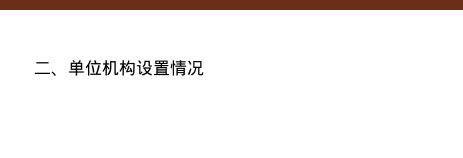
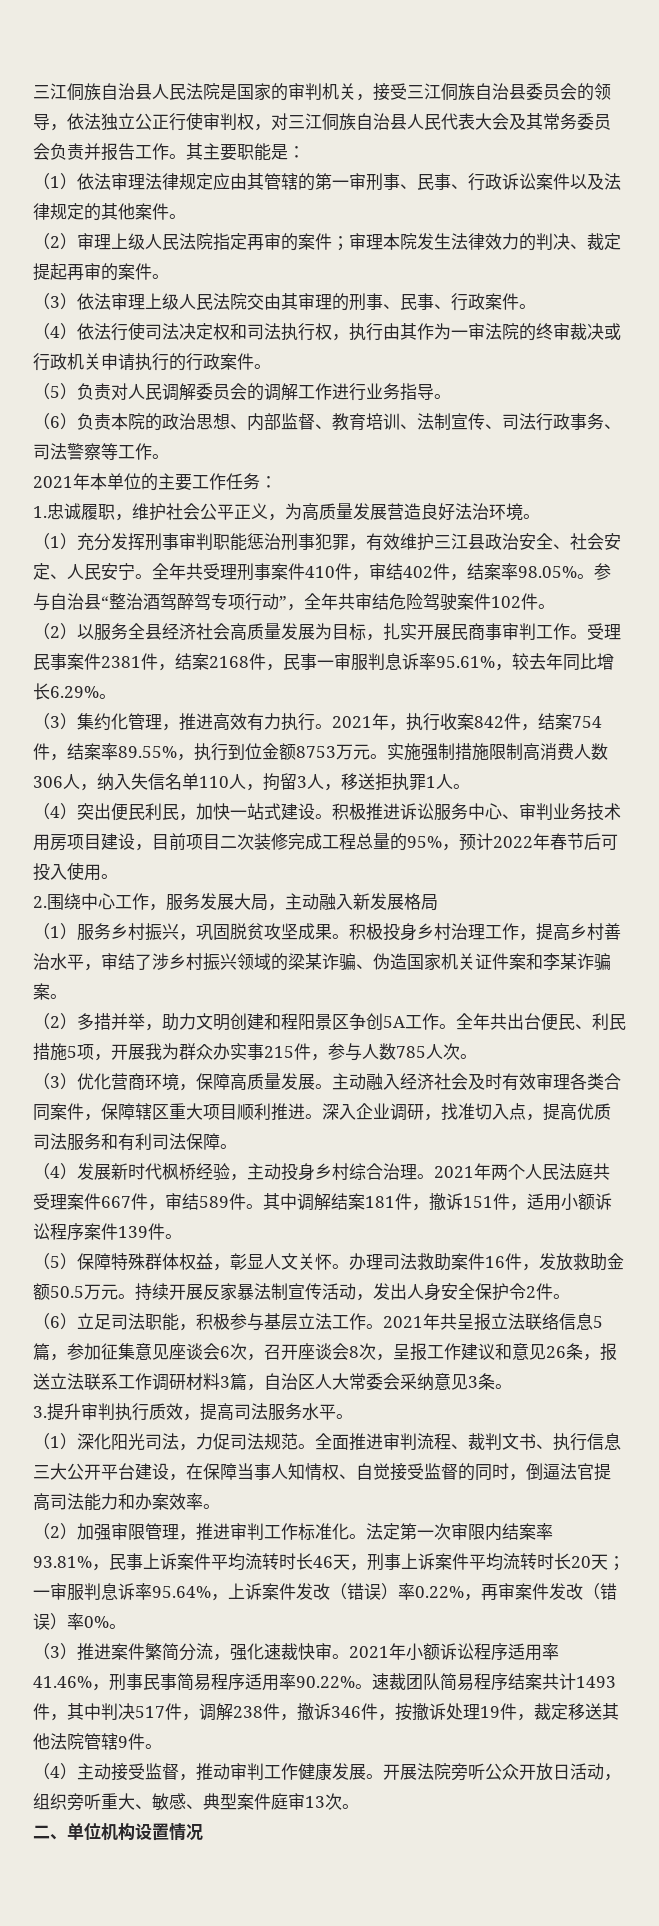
+ 三江侗族自治县人民法院是国家的审判机关，接受三江侗族自治县委员会的领导，依法独立公正行使审判权，对三江侗族自治县人民代表大会及其常务委员会负责并报告工作。其主要职能是：
+ （1）依法审理法律规定应由其管辖的第一审刑事、民事、行政诉讼案件以及法律规定的其他案件。
+ （2）审理上级人民法院指定再审的案件；审理本院发生法律效力的判决、裁定提起再审的案件。
+ （3）依法审理上级人民法院交由其审理的刑事、民事、行政案件。
+ （4）依法行使司法决定权和司法执行权，执行由其作为一审法院的终审裁决或行政机关申请执行的行政案件。
+ （5）负责对人民调解委员会的调解工作进行业务指导。
+ （6）负责本院的政治思想、内部监督、教育培训、法制宣传、司法行政事务、司法警察等工作。
+ 2021年本单位的主要工作任务：
+ 1.忠诚履职，维护社会公平正义，为高质量发展营造良好法治环境。
+ （1）充分发挥刑事审判职能惩治刑事犯罪，有效维护三江县政治安全、社会安定、人民安宁。全年共受理刑事案件410件，审结402件，结案率98.05%。参与自治县“整治酒驾醉驾专项行动”，全年共审结危险驾驶案件102件。
+ （2）以服务全县经济社会高质量发展为目标，扎实开展民商事审判工作。受理民事案件2381件，结案2168件，民事一审服判息诉率95.61%，较去年同比增长6.29%。
+ （3）集约化管理，推进高效有力执行。2021年，执行收案842件，结案754件，结案率89.55%，执行到位金额8753万元。实施强制措施限制高消费人数306人，纳入失信名单110人，拘留3人，移送拒执罪1人。
+ （4）突出便民利民，加快一站式建设。积极推进诉讼服务中心、审判业务技术用房项目建设，目前项目二次装修完成工程总量的95%，预计2022年春节后可投入使用。
+ 2.围绕中心工作，服务发展大局，主动融入新发展格局
+ （1）服务乡村振兴，巩固脱贫攻坚成果。积极投身乡村治理工作，提高乡村善治水平，审结了涉乡村振兴领域的梁某诈骗、伪造国家机关证件案和李某诈骗案。
+ （2）多措并举，助力文明创建和程阳景区争创5A工作。全年共出台便民、利民措施5项，开展我为群众办实事215件，参与人数785人次。
+ （3）优化营商环境，保障高质量发展。主动融入经济社会及时有效审理各类合同案件，保障辖区重大项目顺利推进。深入企业调研，找准切入点，提高优质司法服务和有利司法保障。
+ （4）发展新时代枫桥经验，主动投身乡村综合治理。2021年两个人民法庭共受理案件667件，审结589件。其中调解结案181件，撤诉151件，适用小额诉讼程序案件139件。
+ （5）保障特殊群体权益，彰显人文关怀。办理司法救助案件16件，发放救助金额50.5万元。持续开展反家暴法制宣传活动，发出人身安全保护令2件。
+ （6）立足司法职能，积极参与基层立法工作。2021年共呈报立法联络信息5篇，参加征集意见座谈会6次，召开座谈会8次，呈报工作建议和意见26条，报送立法联系工作调研材料3篇，自治区人大常委会采纳意见3条。
+ 3.提升审判执行质效，提高司法服务水平。
+ （1）深化阳光司法，力促司法规范。全面推进审判流程、裁判文书、执行信息三大公开平台建设，在保障当事人知情权、自觉接受监督的同时，倒逼法官提高司法能力和办案效率。
+ （2）加强审限管理，推进审判工作标准化。法定第一次审限内结案率93.81%，民事上诉案件平均流转时长46天，刑事上诉案件平均流转时长20天；一审服判息诉率95.64%，上诉案件发改（错误）率0.22%，再审案件发改（错误）率0%。
+ （3）推进案件繁简分流，强化速裁快审。2021年小额诉讼程序适用率41.46%，刑事民事简易程序适用率90.22%。速裁团队简易程序结案共计1493件，其中判决517件，调解238件，撤诉346件，按撤诉处理19件，裁定移送其他法院管辖9件。
+ （4）主动接受监督，推动审判工作健康发展。开展法院旁听公众开放日活动，组织旁听重大、敏感、典型案件庭审13次。

